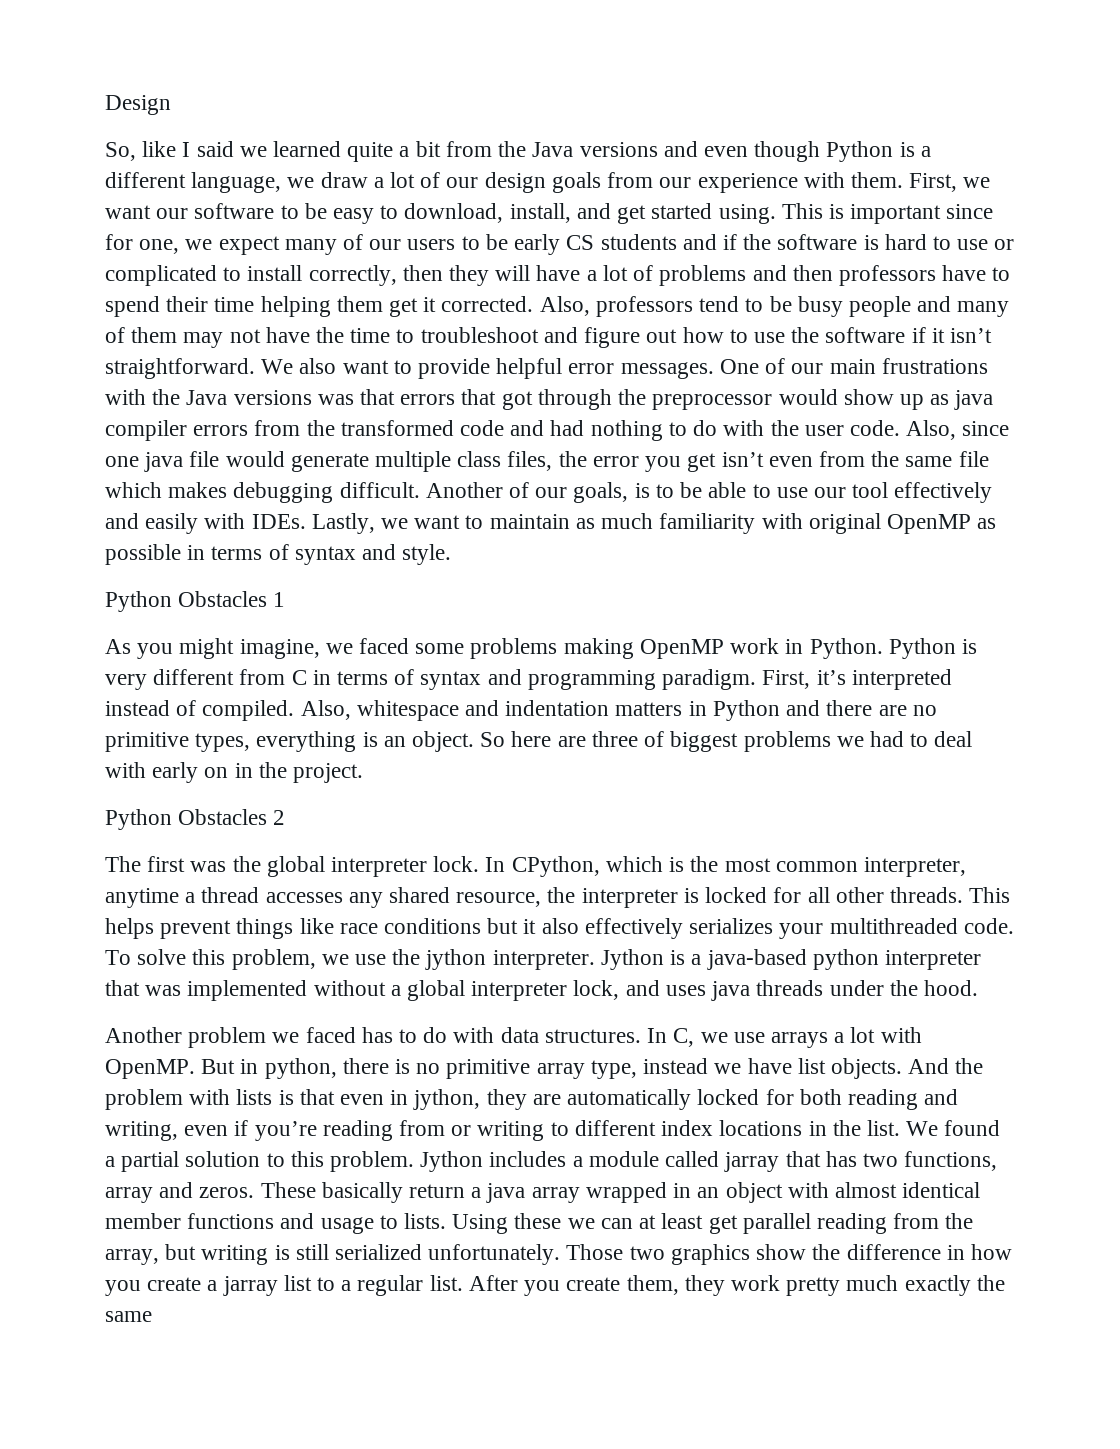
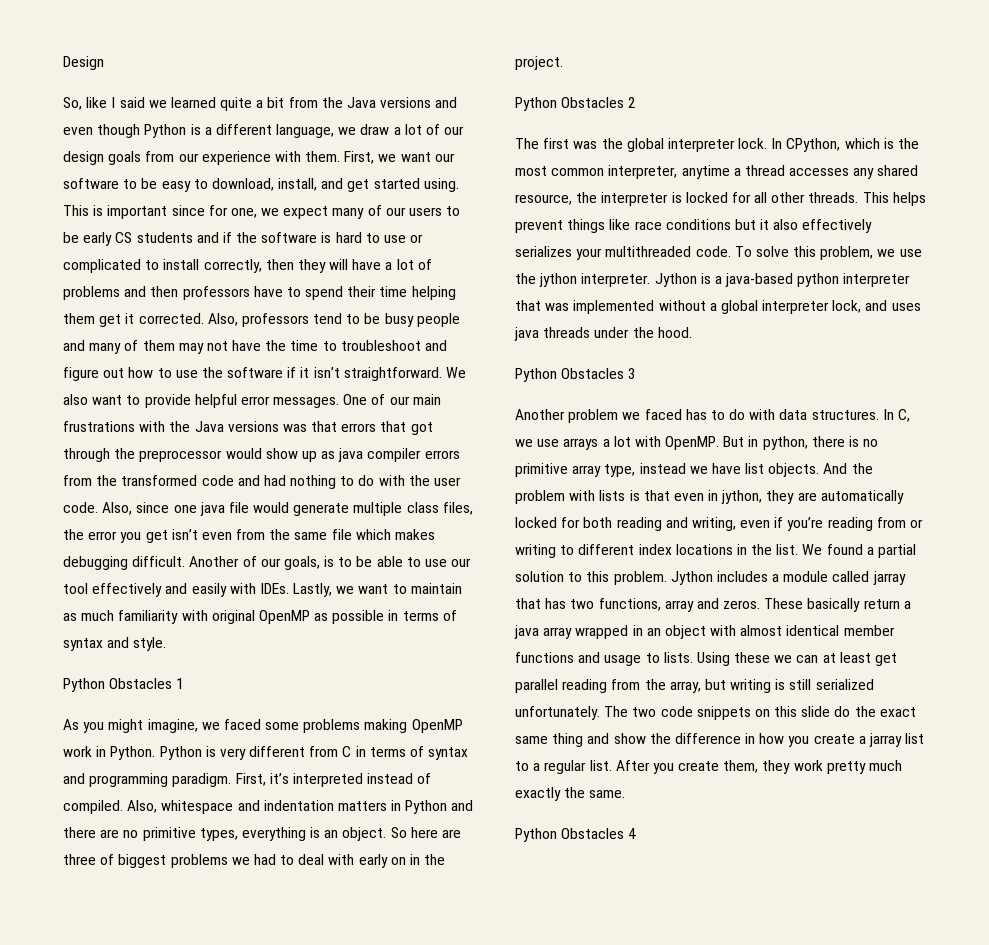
+ Python Obstacles 3
- Those two graphics show the difference in how you create a jarray list to a regular list.
+ The two code snippets on this slide do the exact same thing and show the difference in how you create a jarray list to a regular list.
- After you create them, they work pretty much exactly the same
+ After you create them, they work pretty much exactly the same.
+ Python Obstacles 4

